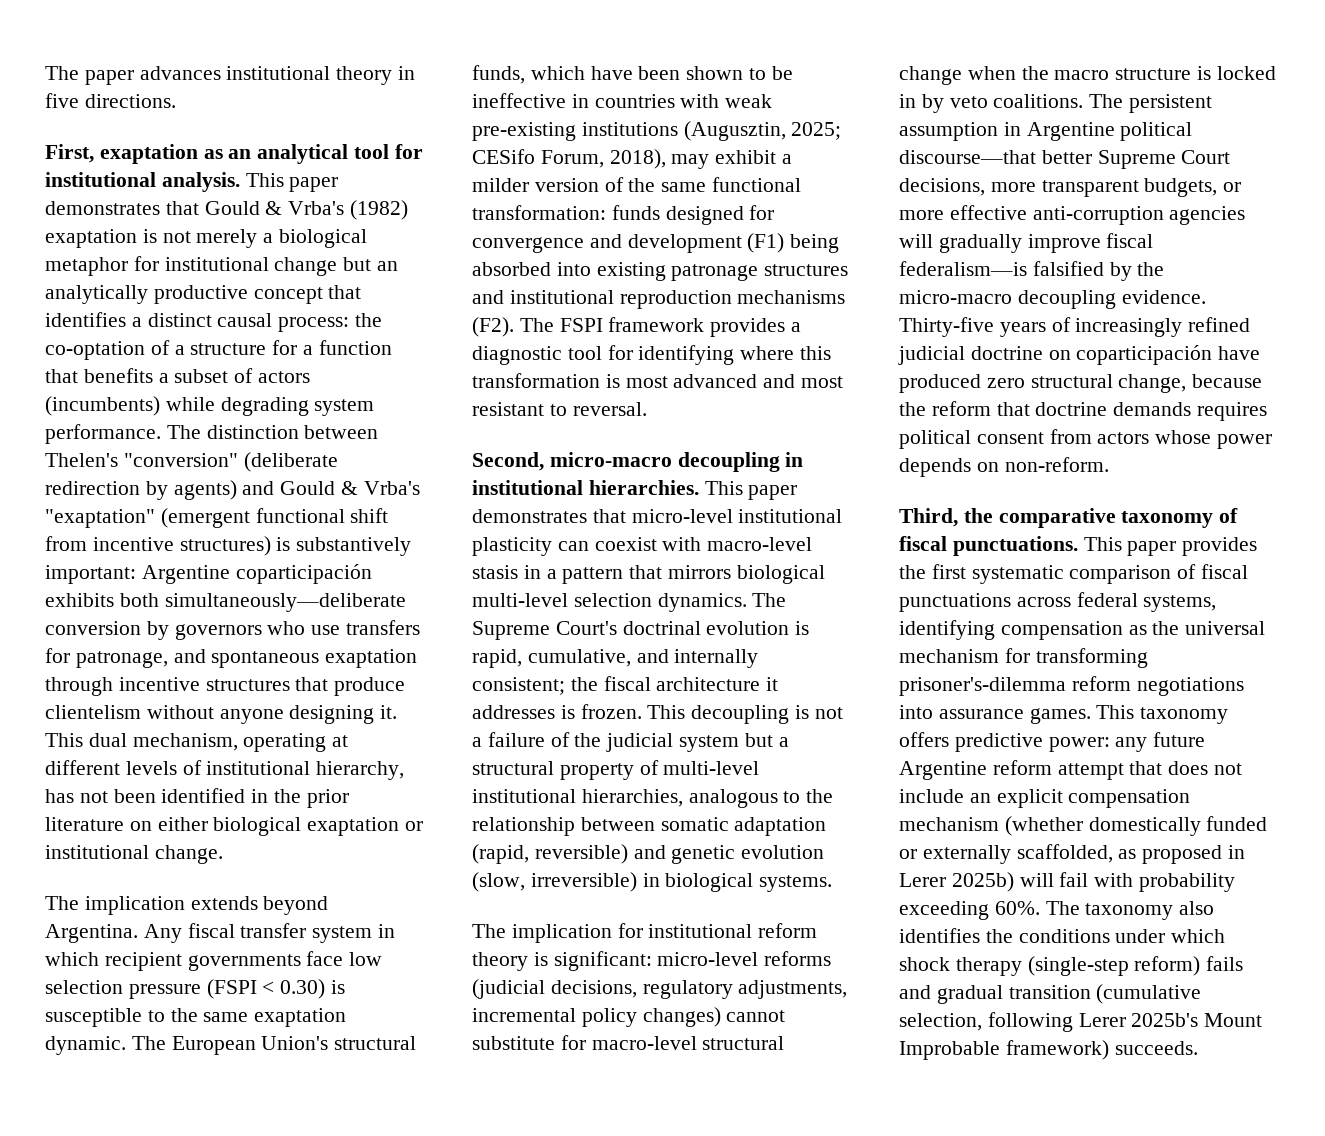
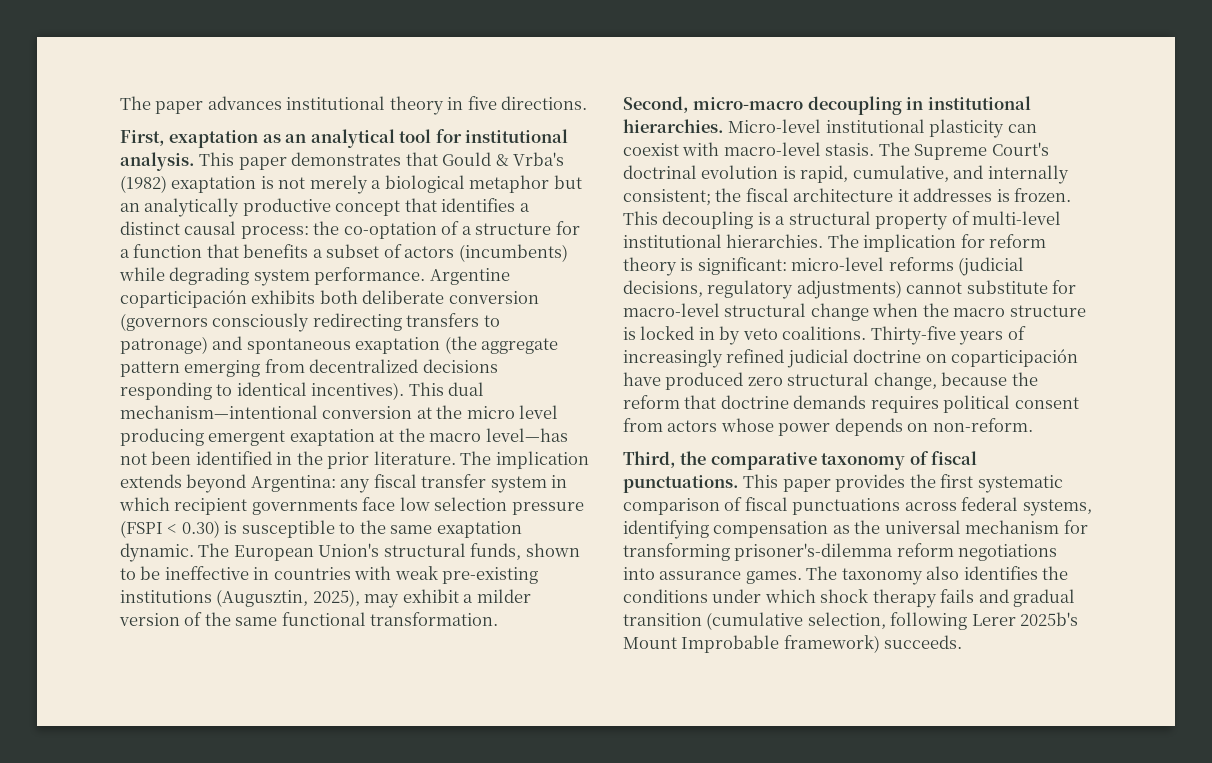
- This paper demonstrates that Gould & Vrba's (1982) exaptation is not merely a biological metaphor for institutional change but an analytically productive concept that identifies a distinct causal process: the co-optation of a structure for a function that benefits a subset of actors (incumbents) while degrading system performance.
+ This paper demonstrates that Gould & Vrba's (1982) exaptation is not merely a biological metaphor but an analytically productive concept that identifies a distinct causal process: the co-optation of a structure for a function that benefits a subset of actors (incumbents) while degrading system performance.
- The distinction between Thelen's "conversion" (deliberate redirection by agents) and Gould & Vrba's "exaptation" (emergent functional shift from incentive structures) is substantively important: Argentine coparticipación exhibits both simultaneously—deliberate conversion by governors who use transfers for patronage, and spontaneous exaptation through incentive structures that produce clientelism without anyone designing it. This dual mechanism, operating at different levels of institutional hierarchy, has not been identified in the prior literature on either biological exaptation or institutional change.
- The implication extends beyond Argentina. Any fiscal transfer system in which recipient governments face low selection pressure (FSPI < 0.30) is susceptible to the same exaptation dynamic.
+ Argentine coparticipación exhibits both deliberate conversion (governors consciously redirecting transfers to patronage) and spontaneous exaptation (the aggregate pattern emerging from decentralized decisions responding to identical incentives). This dual mechanism—intentional conversion at the micro level producing emergent exaptation at the macro level—has not been identified in the prior literature. The implication extends beyond Argentina: any fiscal transfer system in which recipient governments face low selection pressure (FSPI < 0.30) is susceptible to the same exaptation dynamic.
- The European Union's structural funds, which have been shown to be ineffective in countries with weak pre-existing institutions (Augusztin, 2025; CESifo Forum, 2018), may exhibit a milder version of the same functional transformation: funds designed for convergence and development (F1) being absorbed into existing patronage structures and institutional reproduction mechanisms (F2). The FSPI framework provides a diagnostic tool for identifying where this transformation is most advanced and most resistant to reversal.
+ The European Union's structural funds, shown to be ineffective in countries with weak pre-existing institutions (Augusztin, 2025), may exhibit a milder version of the same functional transformation.
- This paper demonstrates that micro-level institutional plasticity can coexist with macro-level stasis in a pattern that mirrors biological multi-level selection dynamics.
+ Micro-level institutional plasticity can coexist with macro-level stasis.
- This decoupling is not a failure of the judicial system but a structural property of multi-level institutional hierarchies, analogous to the relationship between somatic adaptation (rapid, reversible) and genetic evolution (slow, irreversible) in biological systems.
- The implication for institutional reform theory is significant: micro-level reforms (judicial decisions, regulatory adjustments, incremental policy changes) cannot substitute for macro-level structural change when the macro structure is locked in by veto coalitions.
+ This decoupling is a structural property of multi-level institutional hierarchies. The implication for reform theory is significant: micro-level reforms (judicial decisions, regulatory adjustments) cannot substitute for macro-level structural change when the macro structure is locked in by veto coalitions.
- The persistent assumption in Argentine political discourse—that better Supreme Court decisions, more transparent budgets, or more effective anti-corruption agencies will gradually improve fiscal federalism—is falsified by the micro-macro decoupling evidence.
- This taxonomy offers predictive power: any future Argentine reform attempt that does not include an explicit compensation mechanism (whether domestically funded or externally scaffolded, as proposed in Lerer 2025b) will fail with probability exceeding 60%.
- The taxonomy also identifies the conditions under which shock therapy (single-step reform) fails and gradual transition (cumulative selection, following Lerer 2025b's Mount Improbable framework) succeeds.
+ The taxonomy also identifies the conditions under which shock therapy fails and gradual transition (cumulative selection, following Lerer 2025b's Mount Improbable framework) succeeds.

